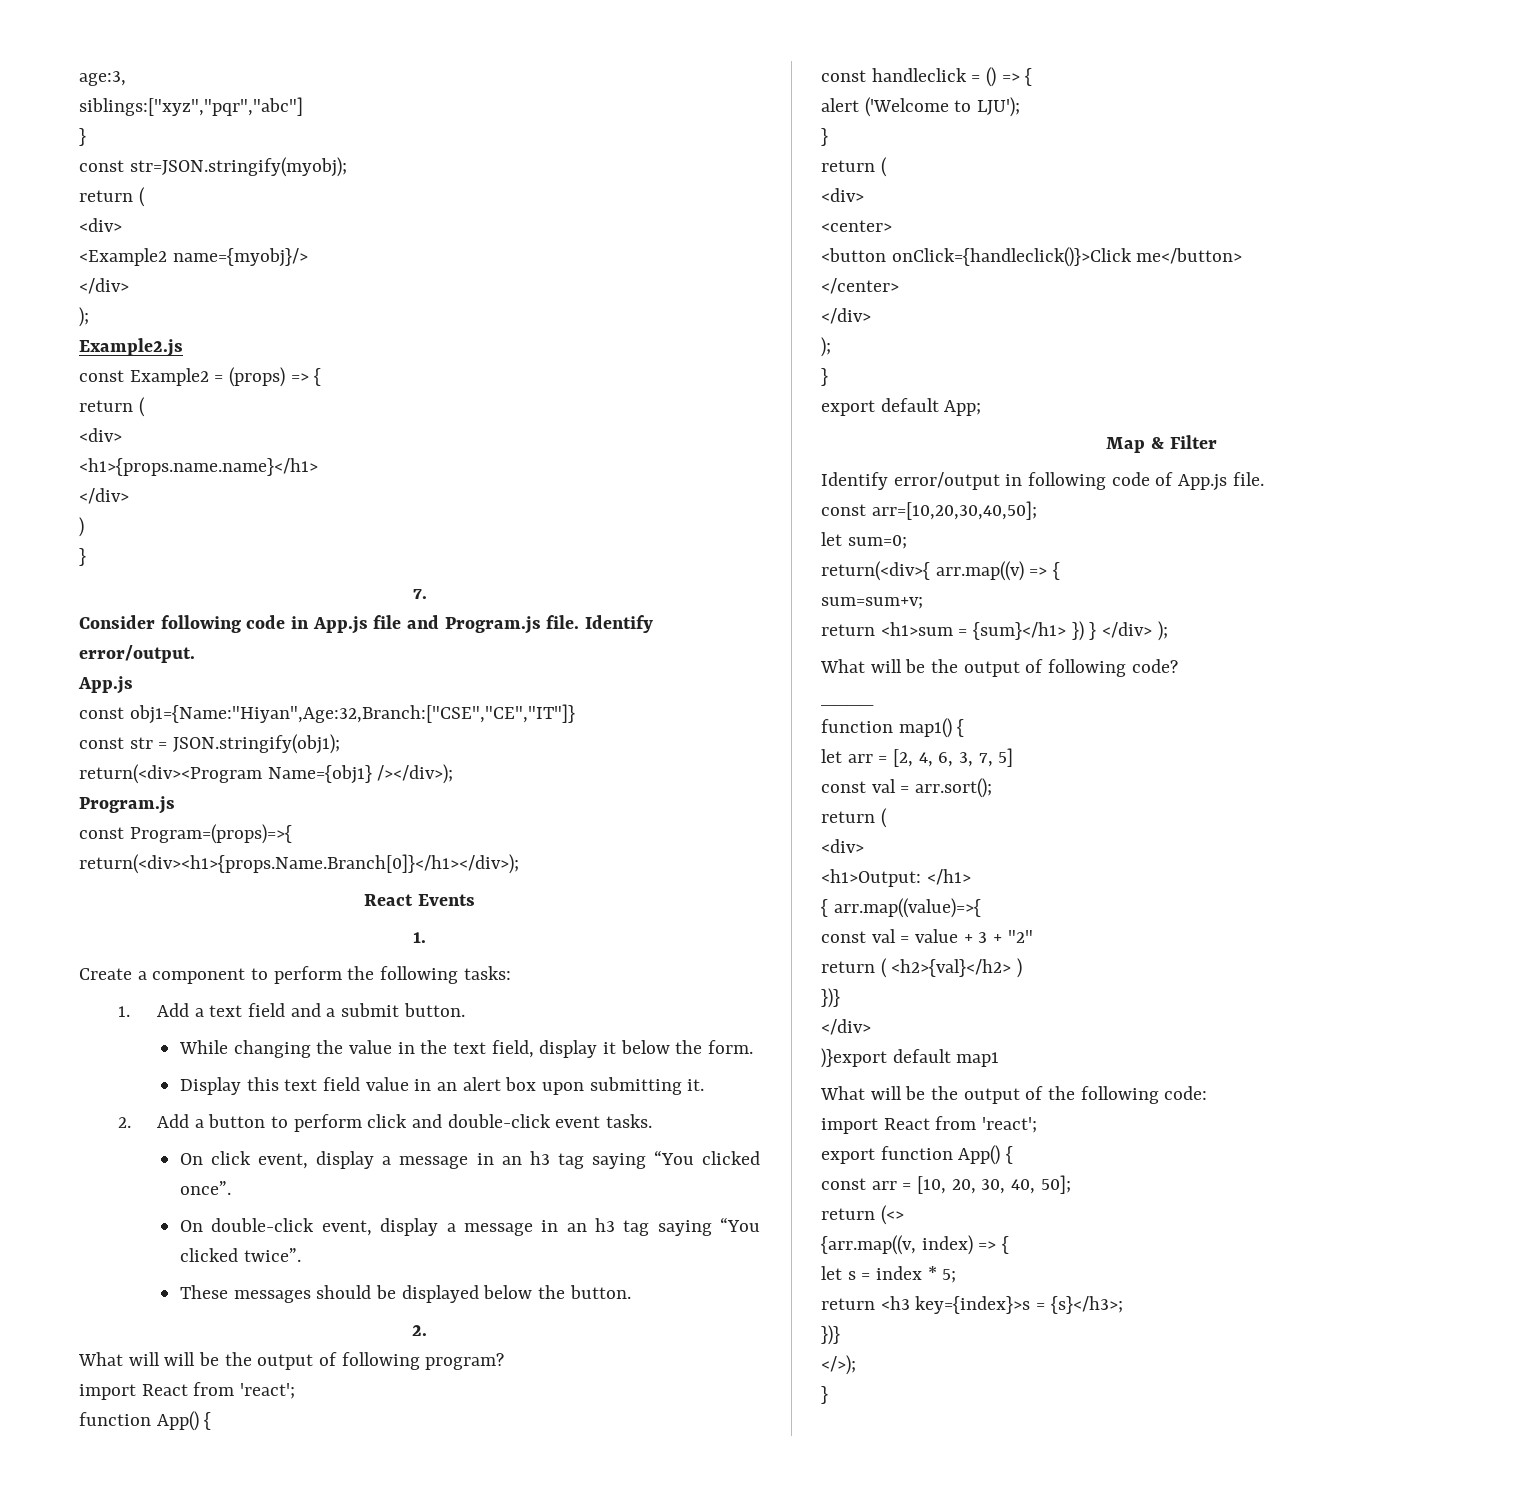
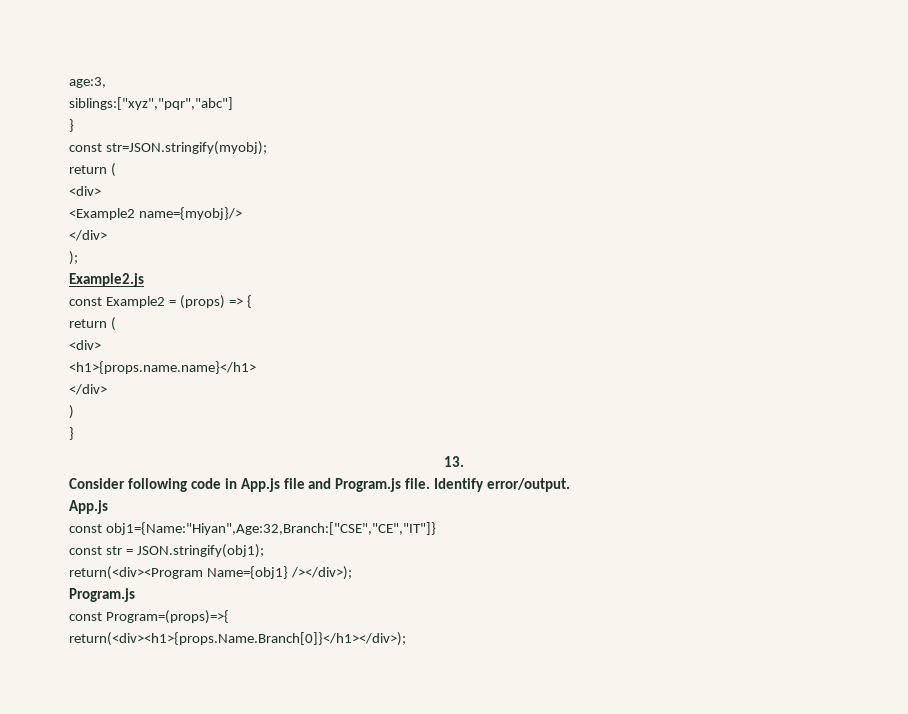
- 7.
+ 13.
- React Events
- 1.
- Create a component to perform the following tasks:
- 1. Add a text field and a submit button.
- While changing the value in the text field, display it below the form.
- Display this text field value in an alert box upon submitting it.
- 2. Add a button to perform click and double-click event tasks.
- On click event, display a message in an h3 tag saying “You clicked once”.
- On double-click event, display a message in an h3 tag saying “You clicked twice”.
- These messages should be displayed below the button.
- 2.
- What will will be the output of following program?
- import React from 'react';
- function App() {
- const handleclick = () => {
- alert ('Welcome to LJU');
- }
- return (
- <div>
- <center>
- <button onClick={handleclick()}>Click me</button>
- </center>
- </div>
- );
- }
- export default App;
- Map & Filter
- Identify error/output in following code of App.js file.
- const arr=[10,20,30,40,50];
- let sum=0;
- return(<div>{ arr.map((v) => {
- sum=sum+v;
- return <h1>sum = {sum}</h1> }) } </div> );
- What will be the output of following code?
- ____
- function map1() {
- let arr = [2, 4, 6, 3, 7, 5]
- const val = arr.sort();
- return (
- <div>
- <h1>Output: </h1>
- { arr.map((value)=>{
- const val = value + 3 + "2"
- return ( <h2>{val}</h2> )
- })}
- </div>
- )}export default map1
- What will be the output of the following code:
- import React from 'react';
- export function App() {
- const arr = [10, 20, 30, 40, 50];
- return (<>
- {arr.map((v, index) => {
- let s = index * 5;
- return <h3 key={index}>s = {s}</h3>;
- })}
- </>);
- }

